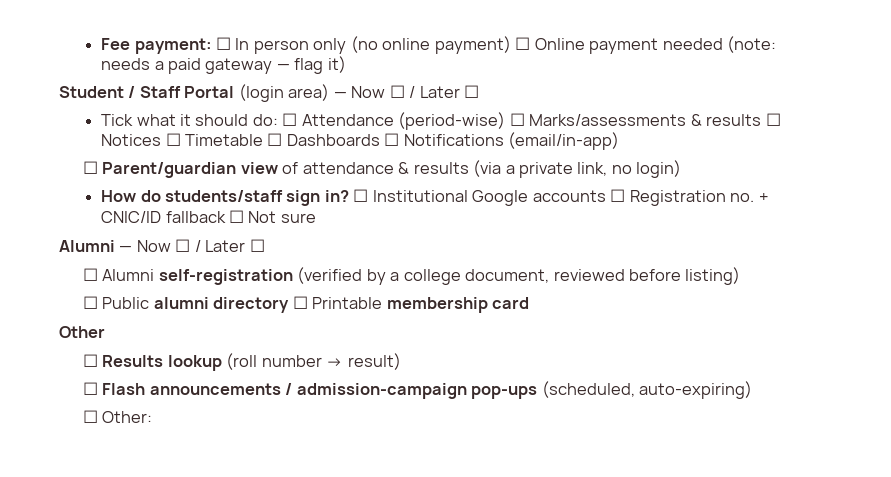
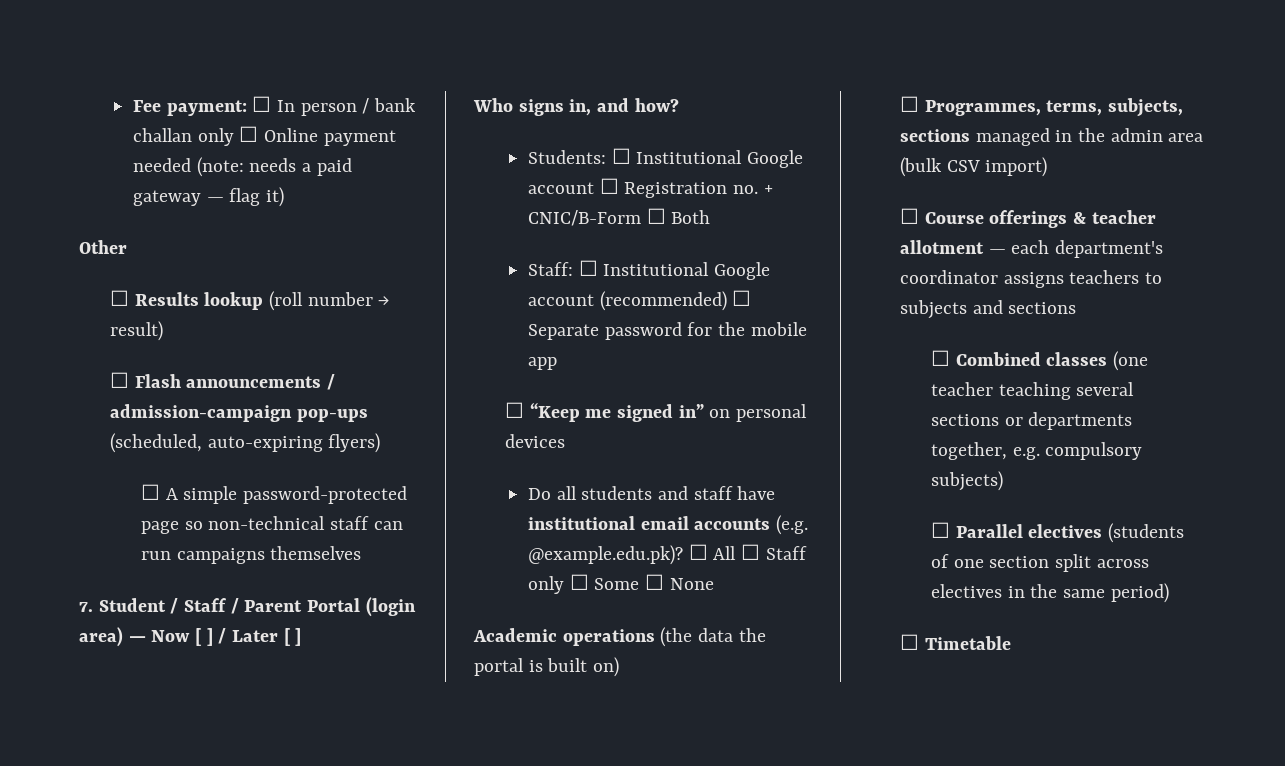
- Fee payment: ☐ In person only (no online payment) ☐ Online payment needed (note: needs a paid gateway — flag it)
+ Fee payment: ☐ In person / bank challan only ☐ Online payment needed (note: needs a paid gateway — flag it)
- Student / Staff Portal (login area) — Now ☐ / Later ☐
- Tick what it should do: ☐ Attendance (period-wise) ☐ Marks/assessments & results ☐ Notices ☐ Timetable ☐ Dashboards ☐ Notifications (email/in-app)
- ☐ Parent/guardian view of attendance & results (via a private link, no login)
- How do students/staff sign in? ☐ Institutional Google accounts ☐ Registration no. + CNIC/ID fallback ☐ Not sure
- Alumni — Now ☐ / Later ☐
- ☐ Alumni self-registration (verified by a college document, reviewed before listing)
- ☐ Public alumni directory ☐ Printable membership card
- ☐ Flash announcements / admission-campaign pop-ups (scheduled, auto-expiring)
- ☐ Other:
+ ☐ Flash announcements / admission-campaign pop-ups (scheduled, auto-expiring flyers)
+ ☐ A simple password-protected page so non-technical staff can run campaigns themselves
+ 7. Student / Staff / Parent Portal (login area) — Now [ ] / Later [ ]
+ Who signs in, and how?
+ Students: ☐ Institutional Google account ☐ Registration no. + CNIC/B-Form ☐ Both
+ Staff: ☐ Institutional Google account (recommended) ☐ Separate password for the mobile app
+ ☐ “Keep me signed in” on personal devices
+ Do all students and staff have institutional email accounts (e.g. @example.edu.pk)? ☐ All ☐ Staff only ☐ Some ☐ None
+ Academic operations (the data the portal is built on)
+ ☐ Programmes, terms, subjects, sections managed in the admin area (bulk CSV import)
+ ☐ Course offerings & teacher allotment — each department's coordinator assigns teachers to subjects and sections
+ ☐ Combined classes (one teacher teaching several sections or departments together, e.g. compulsory subjects)
+ ☐ Parallel electives (students of one section split across electives in the same period)
+ ☐ Timetable

